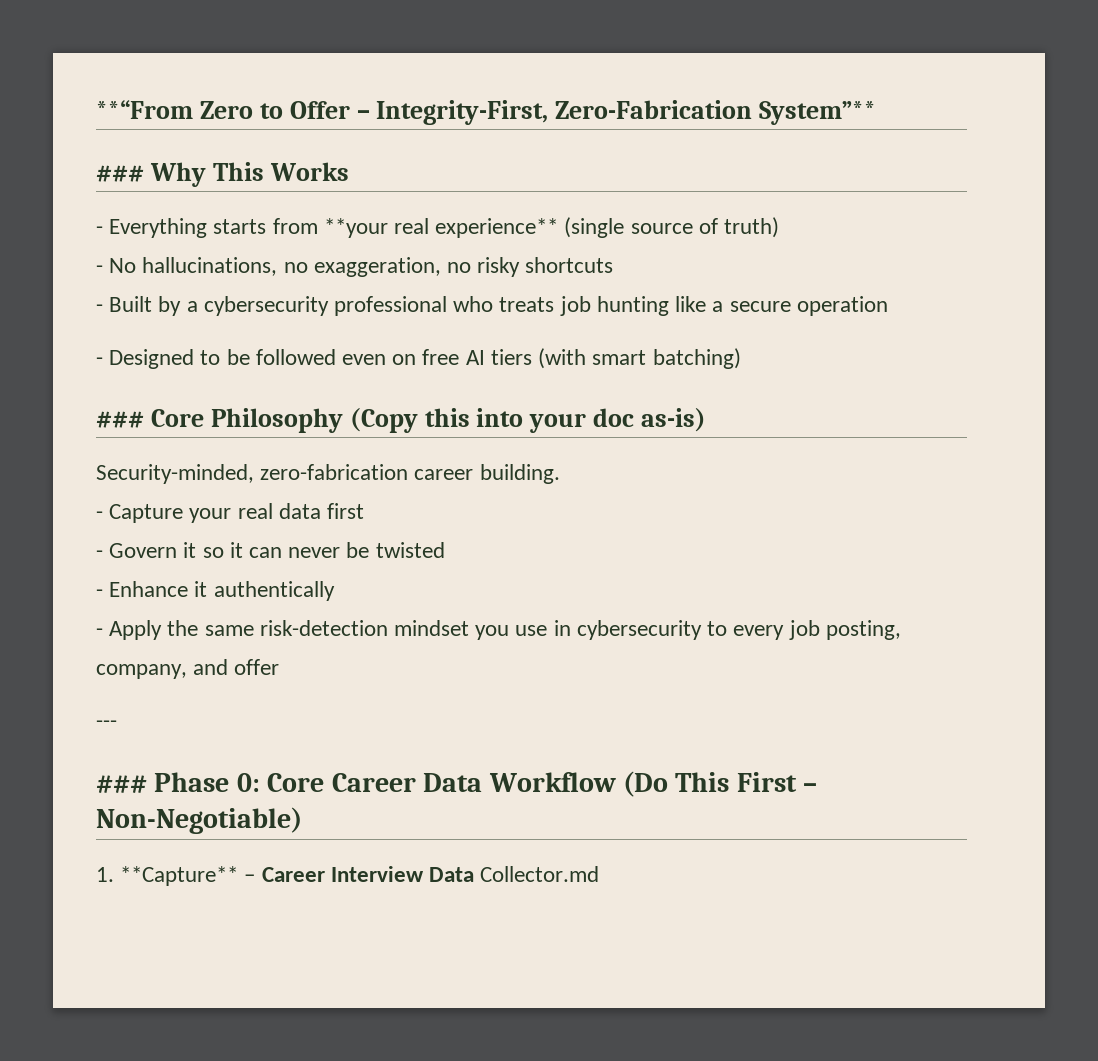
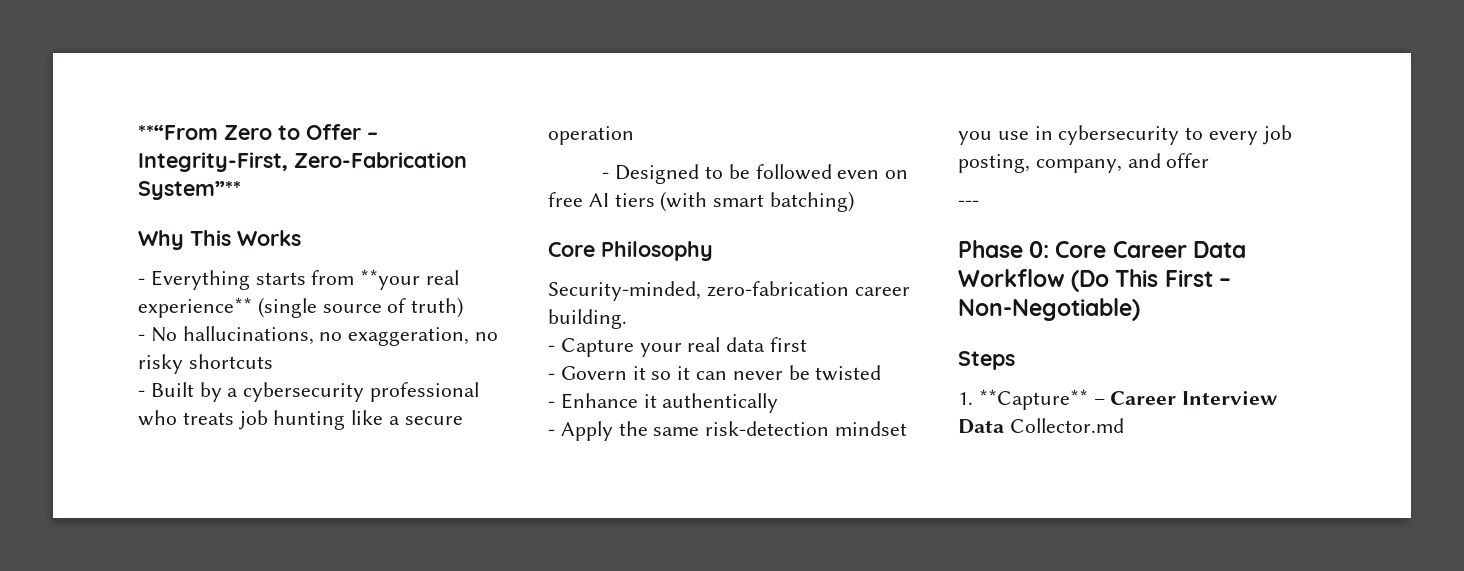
- ### Why This Works
+ Why This Works
- ### Core Philosophy (Copy this into your doc as-is)
+ Core Philosophy
- ### Phase 0: Core Career Data Workflow (Do This First – Non-Negotiable)
+ Phase 0: Core Career Data Workflow (Do This First – Non-Negotiable)
+ Steps

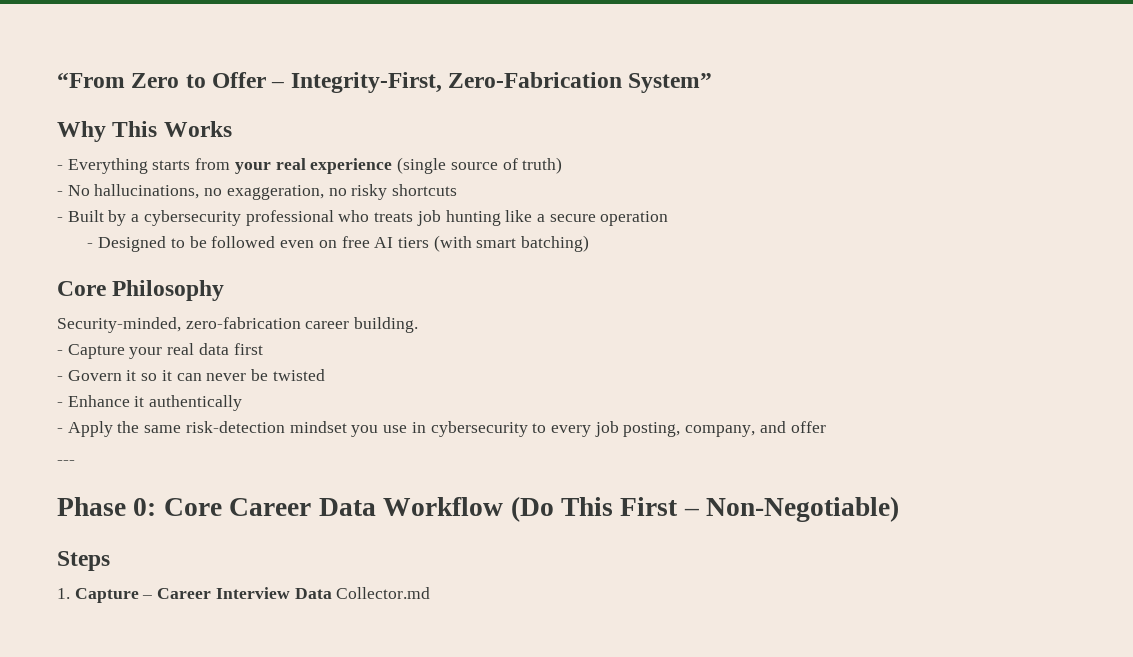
- **“From Zero to Offer – Integrity-First, Zero-Fabrication System”**
+ “From Zero to Offer – Integrity-First, Zero-Fabrication System”
- - Everything starts from **your real experience** (single source of truth)
+ - Everything starts from your real experience (single source of truth)
- 1. **Capture** – Career Interview Data Collector.md
+ 1. Capture – Career Interview Data Collector.md

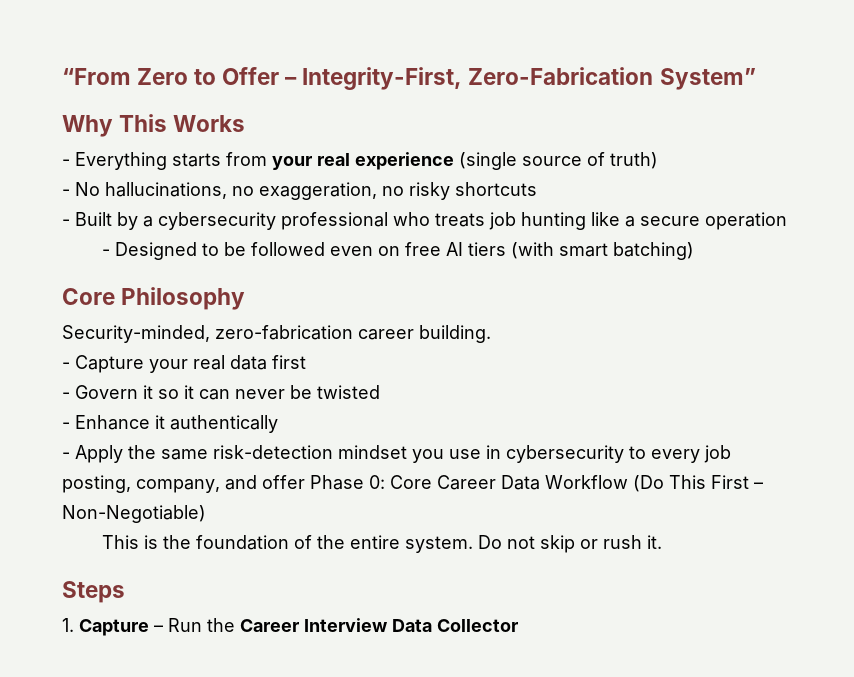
- - Apply the same risk-detection mindset you use in cybersecurity to every job posting, company, and offer
- ---
- Phase 0: Core Career Data Workflow (Do This First – Non-Negotiable)
+ - Apply the same risk-detection mindset you use in cybersecurity to every job posting, company, and offer Phase 0: Core Career Data Workflow (Do This First – Non-Negotiable)
+ This is the foundation of the entire system. Do not skip or rush it.
- 1. Capture – Career Interview Data Collector.md
+ 1. Capture – Run the Career Interview Data Collector

